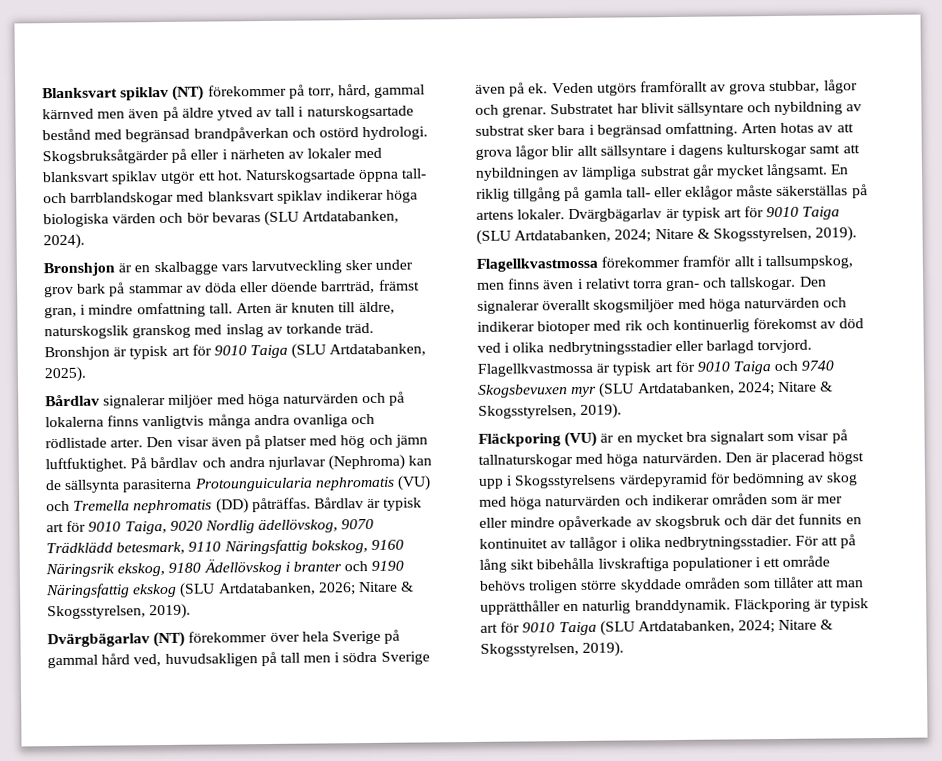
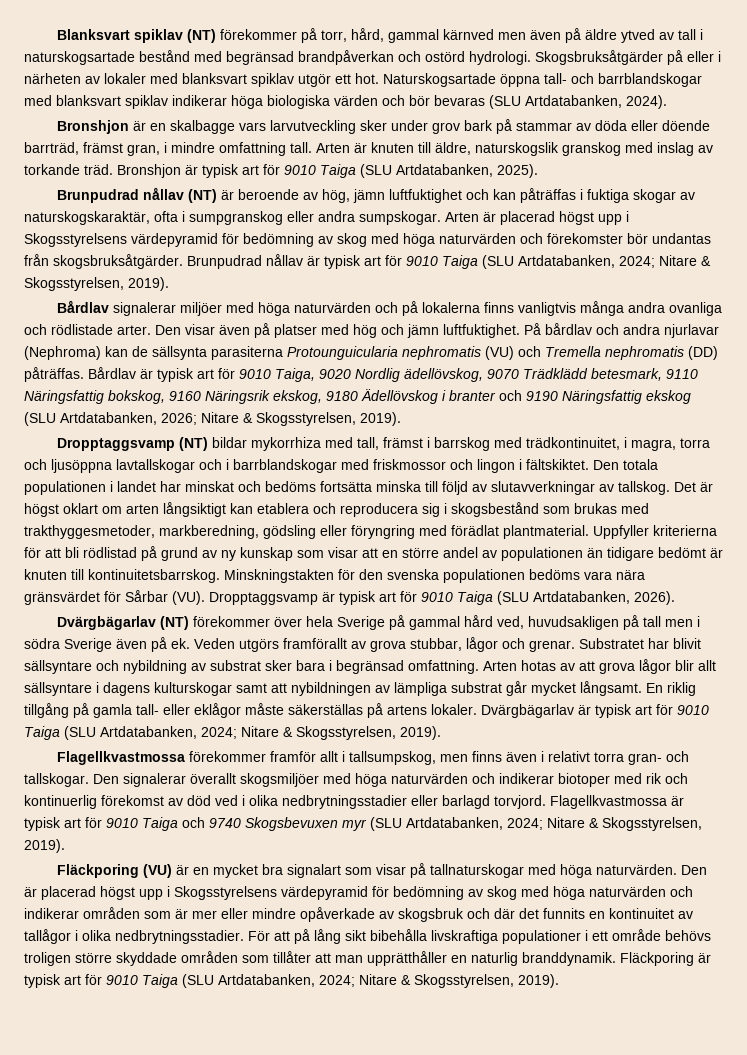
+ Brunpudrad nållav (NT) är beroende av hög, jämn luftfuktighet och kan påträffas i fuktiga skogar av naturskogskaraktär, ofta i sumpgranskog eller andra sumpskogar. Arten är placerad högst upp i Skogsstyrelsens värdepyramid för bedömning av skog med höga naturvärden och förekomster bör undantas från skogsbruksåtgärder. Brunpudrad nållav är typisk art för 9010 Taiga (SLU Artdatabanken, 2024; Nitare & Skogsstyrelsen, 2019).
+ Dropptaggsvamp (NT) bildar mykorrhiza med tall, främst i barrskog med trädkontinuitet, i magra, torra och ljusöppna lavtallskogar och i barrblandskogar med friskmossor och lingon i fältskiktet. Den totala populationen i landet har minskat och bedöms fortsätta minska till följd av slutavverkningar av tallskog. Det är högst oklart om arten långsiktigt kan etablera och reproducera sig i skogsbestånd som brukas med trakthyggesmetoder, markberedning, gödsling eller föryngring med förädlat plantmaterial. Uppfyller kriterierna för att bli rödlistad på grund av ny kunskap som visar att en större andel av populationen än tidigare bedömt är knuten till kontinuitetsbarrskog. Minskningstakten för den svenska populationen bedöms vara nära gränsvärdet för Sårbar (VU). Dropptaggsvamp är typisk art för 9010 Taiga (SLU Artdatabanken, 2026).

